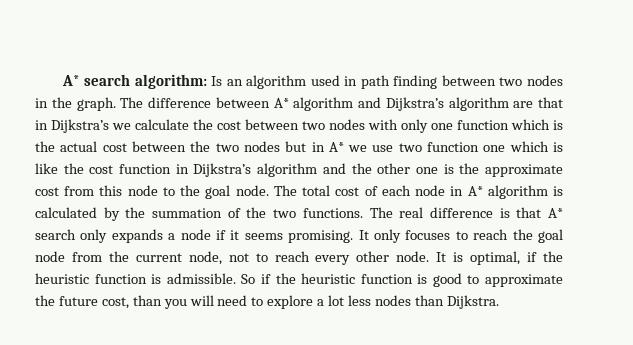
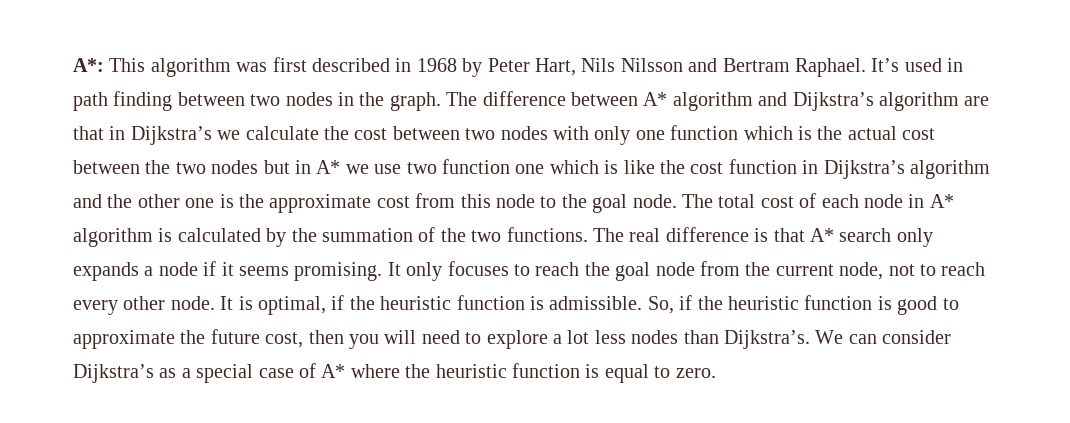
- A* search algorithm: Is an algorithm used in path finding between two nodes in the graph.
+ A*: This algorithm was first described in 1968 by Peter Hart, Nils Nilsson and Bertram Raphael. It’s used in path finding between two nodes in the graph.
- So if the heuristic function is good to approximate the future cost, than you will need to explore a lot less nodes than Dijkstra.
+ So, if the heuristic function is good to approximate the future cost, then you will need to explore a lot less nodes than Dijkstra’s. We can consider Dijkstra’s as a special case of A* where the heuristic function is equal to zero.

